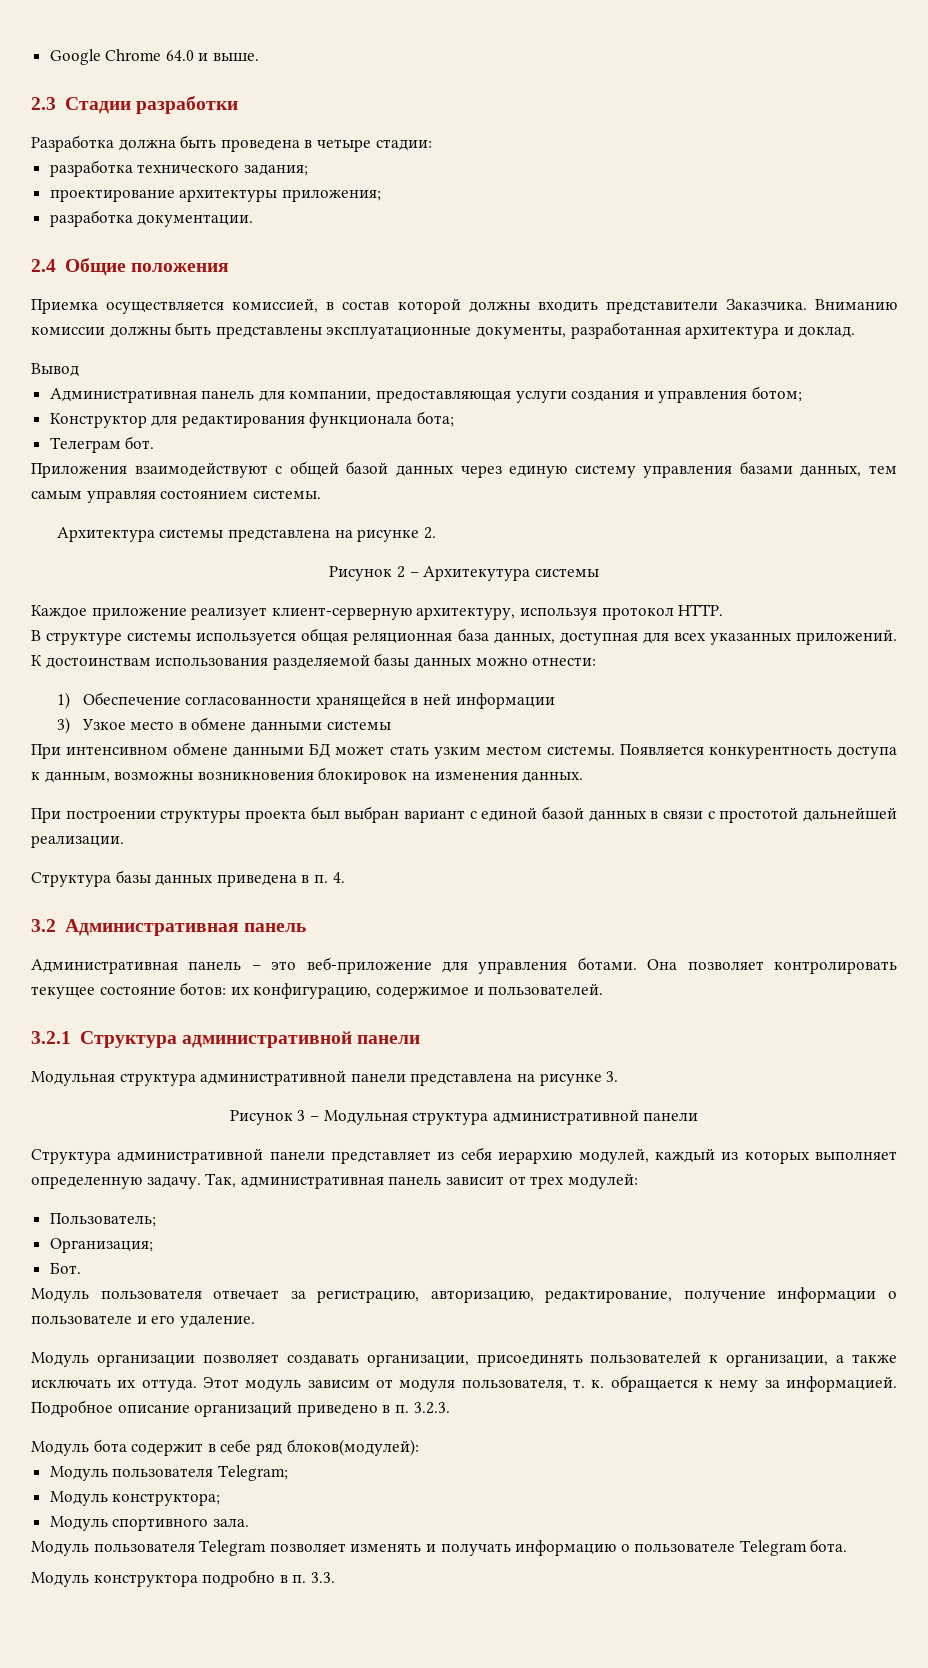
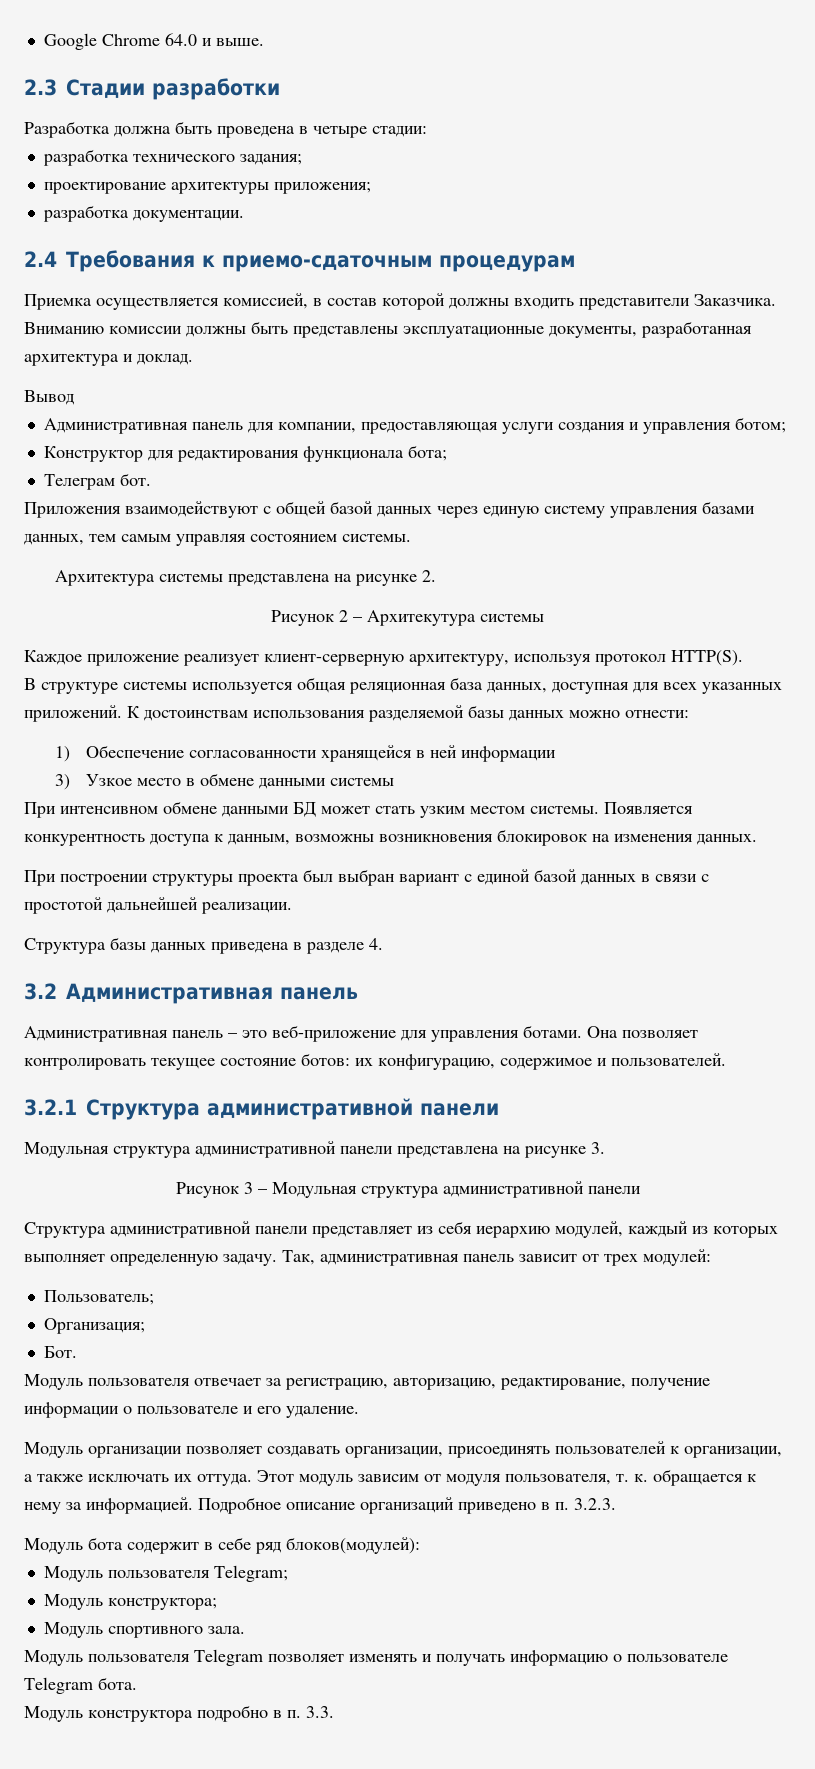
- 2.4 Общие положения
+ 2.4 Требования к приемо-сдаточным процедурам
- Каждое приложение реализует клиент-серверную архитектуру, используя протокол HTTP.
+ Каждое приложение реализует клиент-серверную архитектуру, используя протокол HTTP(S).
- Структура базы данных приведена в п. 4.
+ Структура базы данных приведена в разделе 4.

